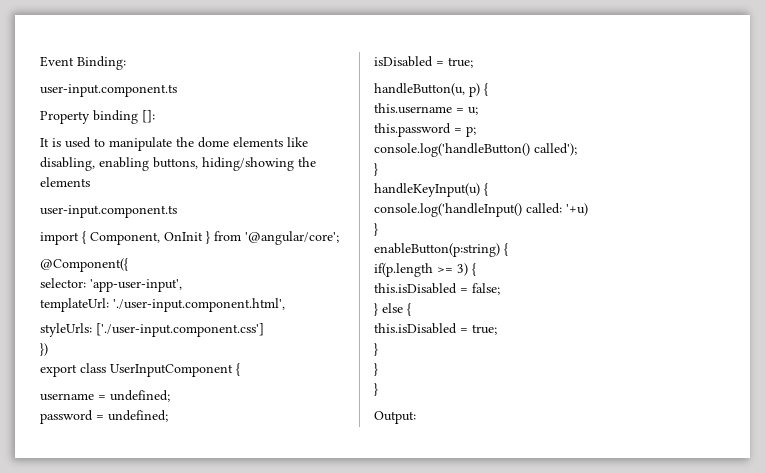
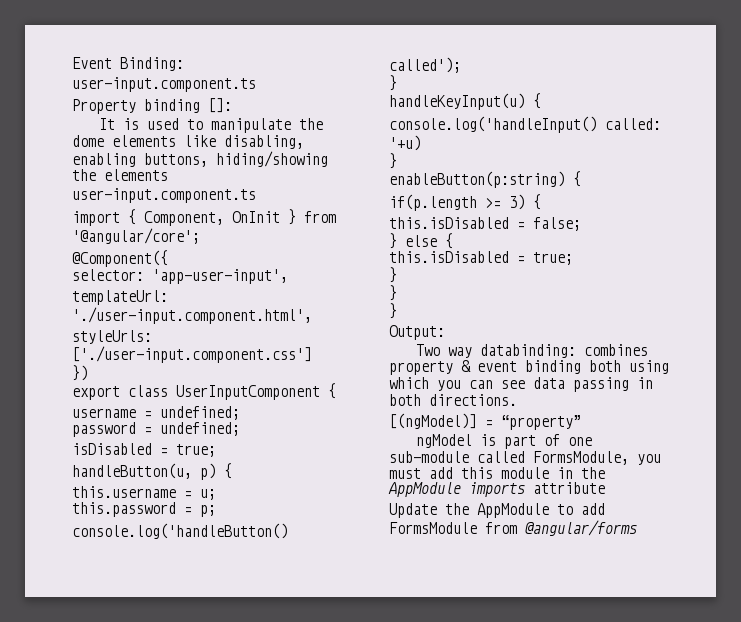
+ Two way databinding: combines property & event binding both using which you can see data passing in both directions.
+ [(ngModel)] = “property”
+ ngModel is part of one sub-module called FormsModule, you must add this module in the AppModule imports attribute
+ Update the AppModule to add FormsModule from @angular/forms

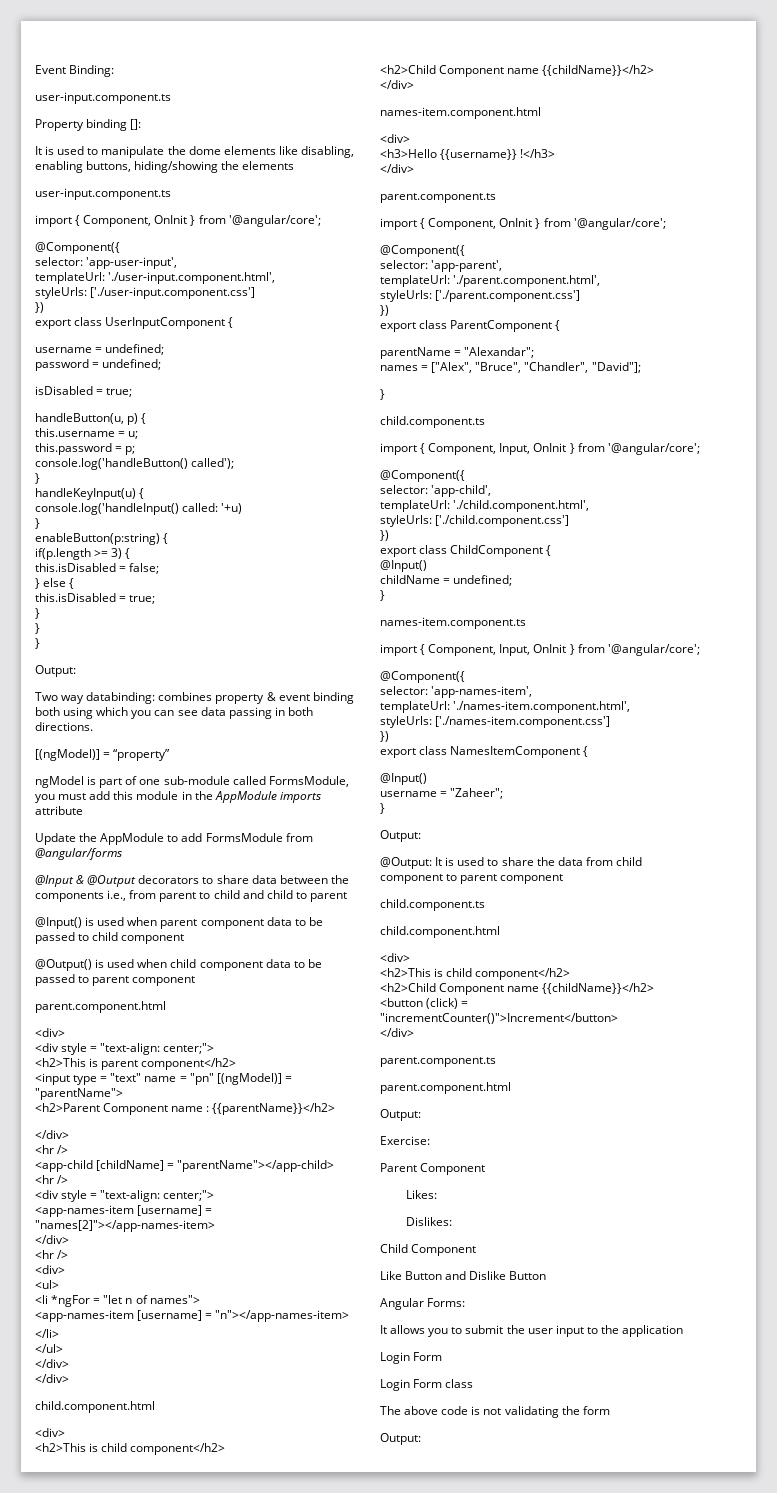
+ @Input & @Output decorators to share data between the components i.e., from parent to child and child to parent
+ @Input() is used when parent component data to be passed to child component
+ @Output() is used when child component data to be passed to parent component
+ parent.component.html
+ <div>
+ <div style = "text-align: center;">
+ <h2>This is parent component</h2>
+ <input type = "text" name = "pn" [(ngModel)] = "parentName">
+ <h2>Parent Component name : {{parentName}}</h2>
+ </div>
+ <hr />
+ <app-child [childName] = "parentName"></app-child>
+ <hr />
+ <div style = "text-align: center;">
+ <app-names-item [username] = "names[2]"></app-names-item>
+ </div>
+ <hr />
+ <div>
+ <ul>
+ <li *ngFor = "let n of names">
+ <app-names-item [username] = "n"></app-names-item>
+ </li>
+ </ul>
+ </div>
+ </div>
+ child.component.html
+ <div>
+ <h2>This is child component</h2>
+ <h2>Child Component name {{childName}}</h2>
+ </div>
+ names-item.component.html
+ <div>
+ <h3>Hello {{username}} !</h3>
+ </div>
+ parent.component.ts
+ import { Component, OnInit } from '@angular/core';
+ @Component({
+ selector: 'app-parent',
+ templateUrl: './parent.component.html',
+ styleUrls: ['./parent.component.css']
+ })
+ export class ParentComponent {
+ parentName = "Alexandar";
+ names = ["Alex", "Bruce", "Chandler", "David"];
+ }
+ child.component.ts
+ import { Component, Input, OnInit } from '@angular/core';
+ @Component({
+ selector: 'app-child',
+ templateUrl: './child.component.html',
+ styleUrls: ['./child.component.css']
+ })
+ export class ChildComponent {
+ @Input()
+ childName = undefined;
+ }
+ names-item.component.ts
+ import { Component, Input, OnInit } from '@angular/core';
+ @Component({
+ selector: 'app-names-item',
+ templateUrl: './names-item.component.html',
+ styleUrls: ['./names-item.component.css']
+ })
+ export class NamesItemComponent {
+ @Input()
+ username = "Zaheer";
+ }
+ Output:
+ @Output: It is used to share the data from child component to parent component
+ child.component.ts
+ child.component.html
+ <div>
+ <h2>This is child component</h2>
+ <h2>Child Component name {{childName}}</h2>
+ <button (click) = "incrementCounter()">Increment</button>
+ </div>
+ parent.component.ts
+ parent.component.html
+ Output:
+ Exercise:
+ Parent Component
+ Likes:
+ Dislikes:
+ Child Component
+ Like Button and Dislike Button
+ Angular Forms:
+ It allows you to submit the user input to the application
+ Login Form
+ Login Form class
+ The above code is not validating the form
+ Output:

